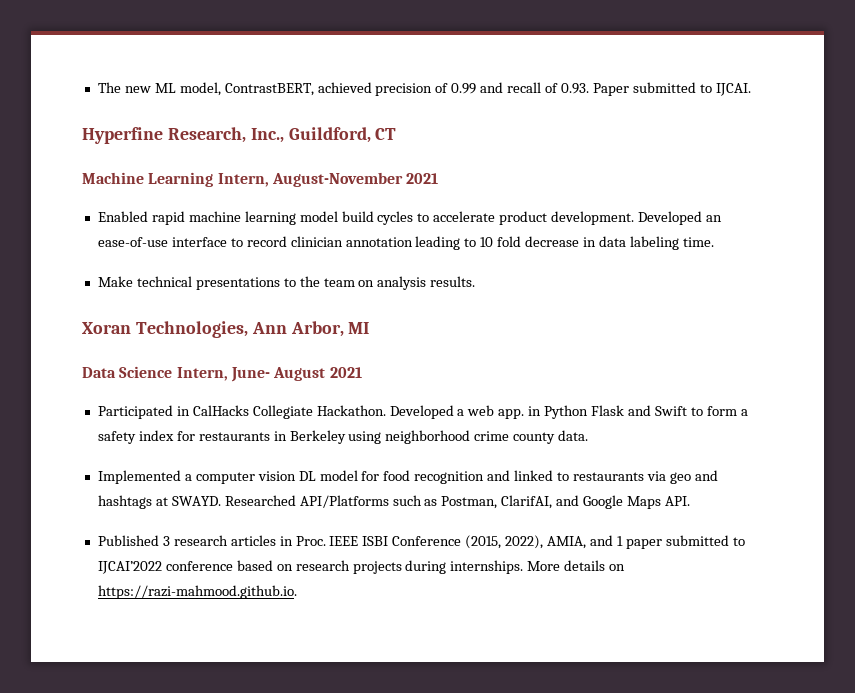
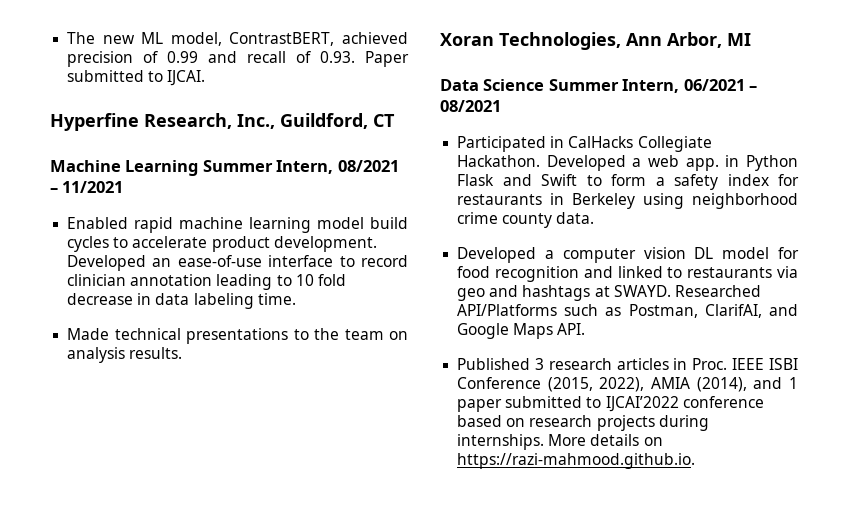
- Machine Learning Intern, August-November 2021
+ Machine Learning Summer Intern, 08/2021 – 11/2021
- Make technical presentations to the team on analysis results.
+ Made technical presentations to the team on analysis results.
- Data Science Intern, June- August 2021
+ Data Science Summer Intern, 06/2021 – 08/2021
- Implemented a computer vision DL model for food recognition and linked to restaurants via geo and hashtags at SWAYD.
+ Developed a computer vision DL model for food recognition and linked to restaurants via geo and hashtags at SWAYD.
- IEEE ISBI Conference (2015, 2022), AMIA, and 1 paper submitted to IJCAI’2022 conference based on research projects during internships.
+ IEEE ISBI Conference (2015, 2022), AMIA (2014), and 1 paper submitted to IJCAI’2022 conference based on research projects during internships.

